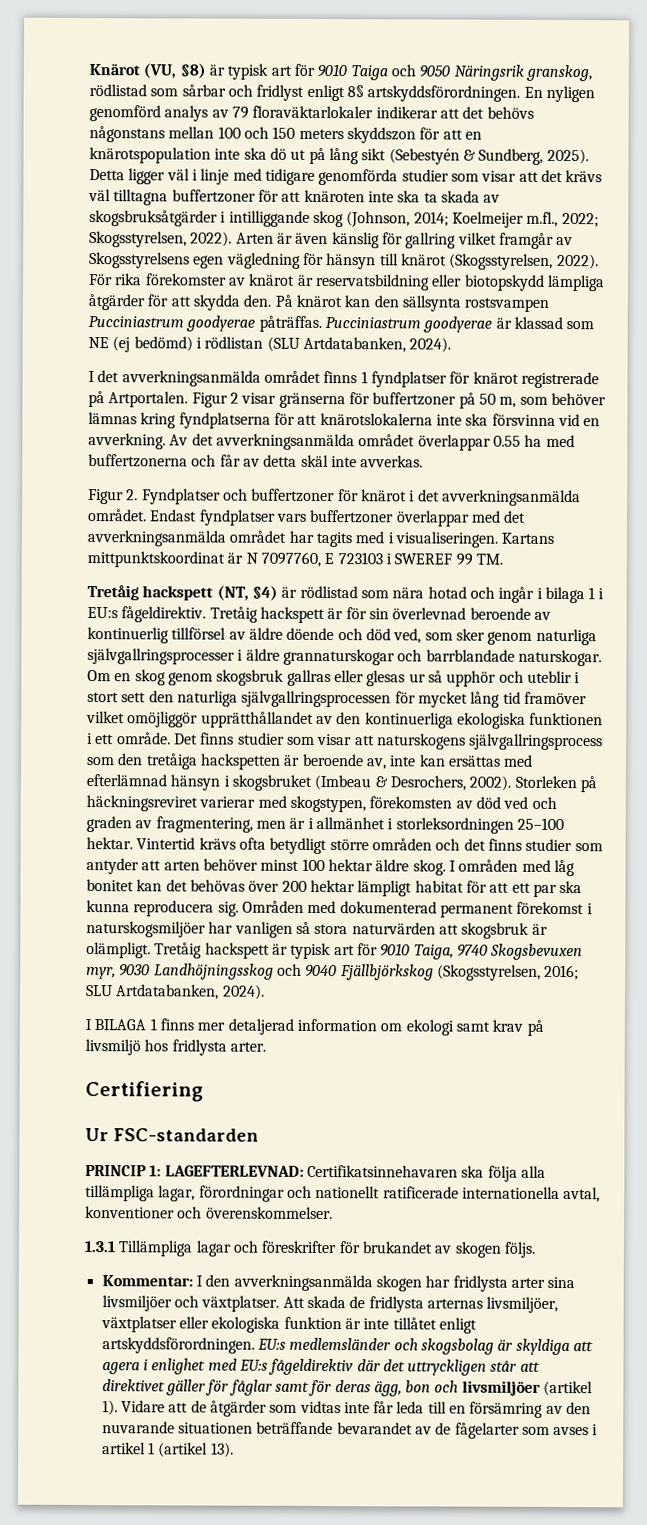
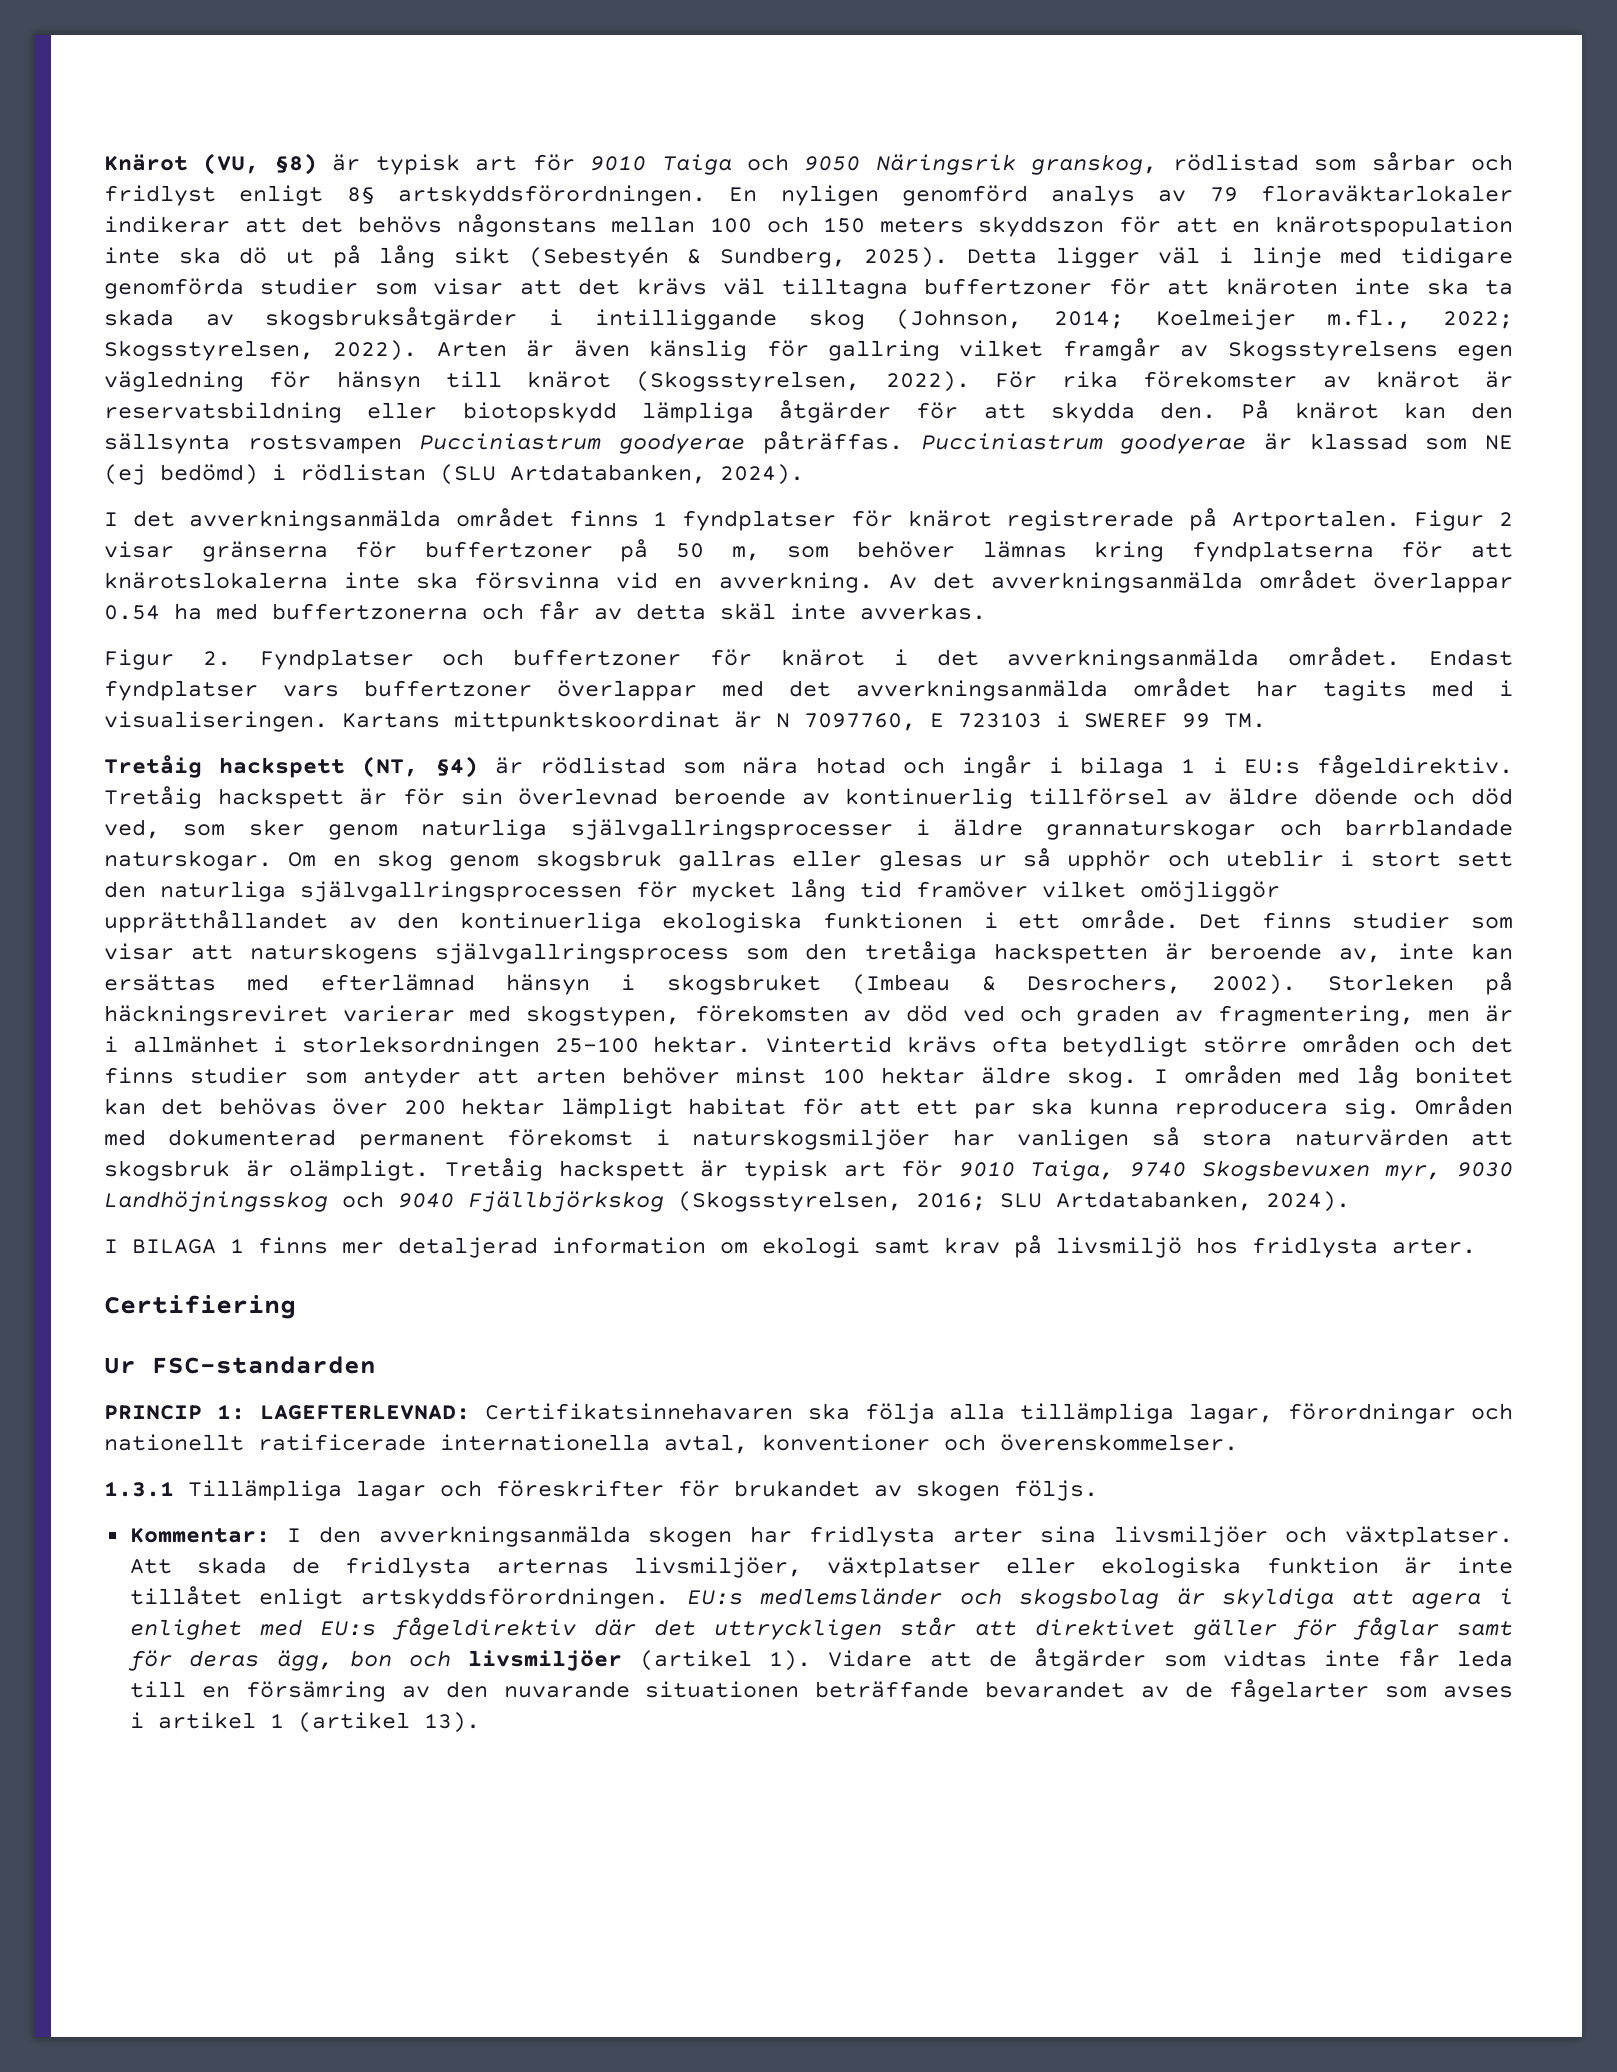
- Av det avverkningsanmälda området överlappar 0.55 ha med buffertzonerna och får av detta skäl inte avverkas.
+ Av det avverkningsanmälda området överlappar 0.54 ha med buffertzonerna och får av detta skäl inte avverkas.

